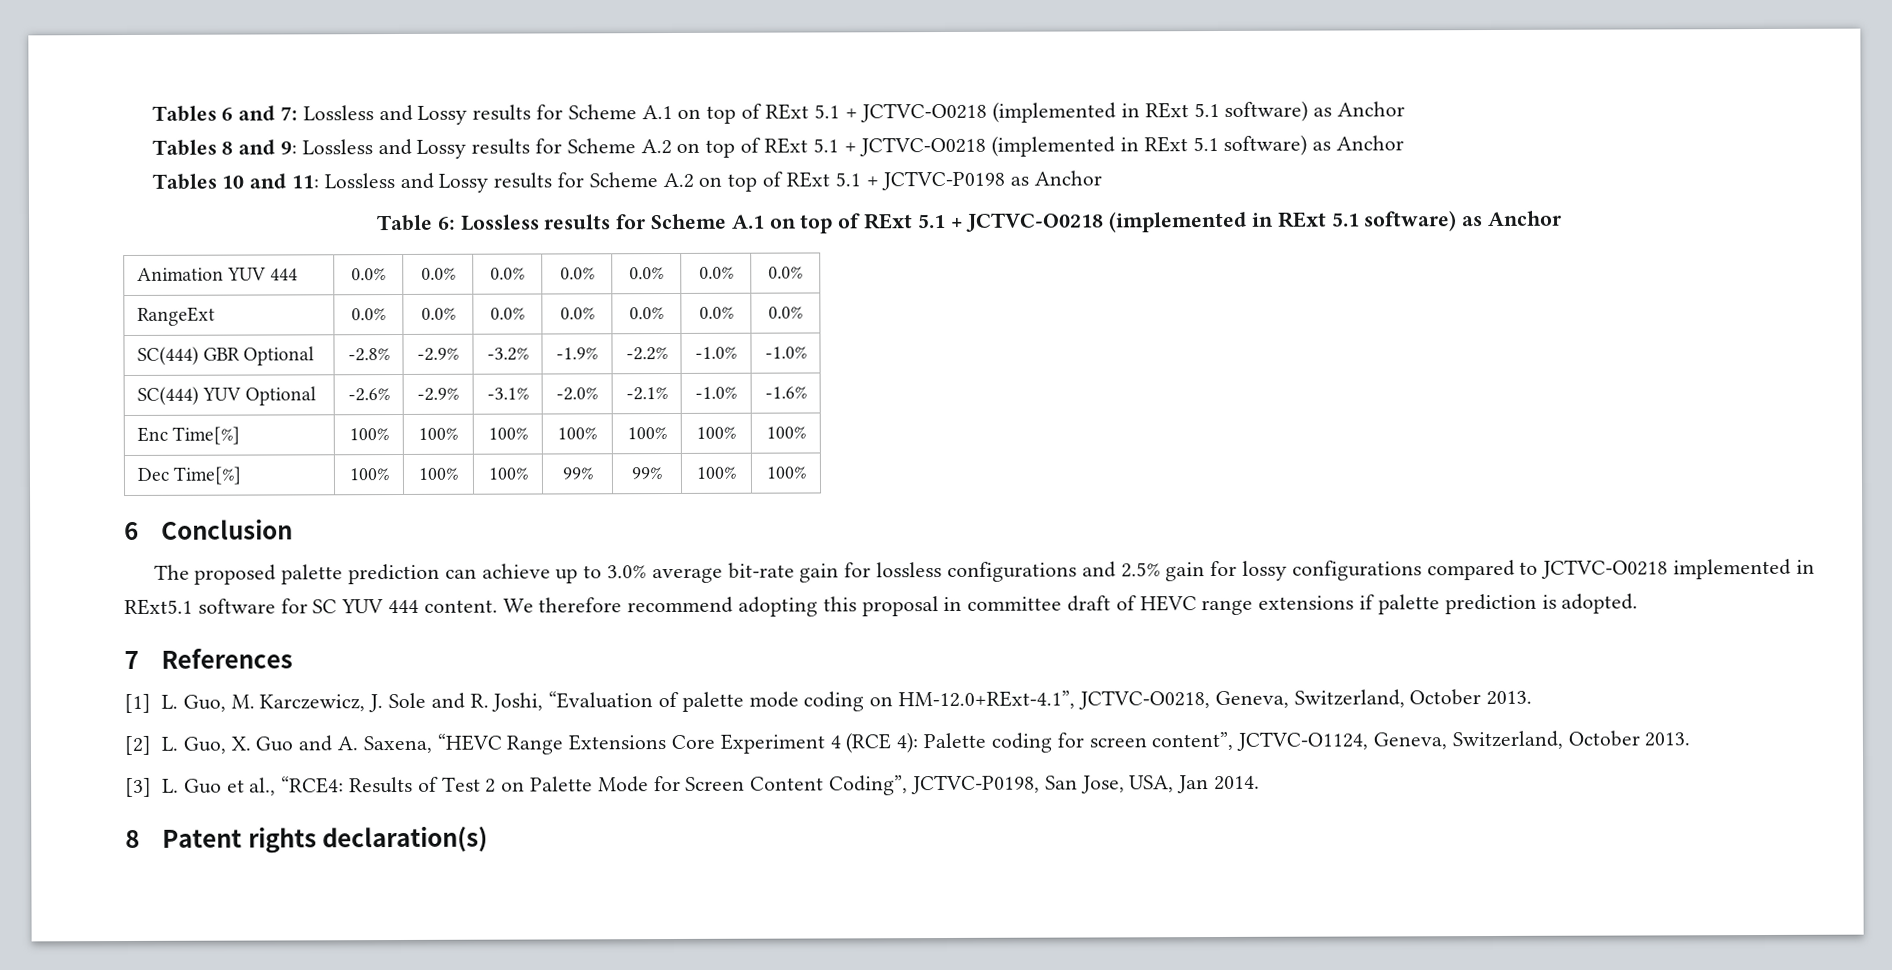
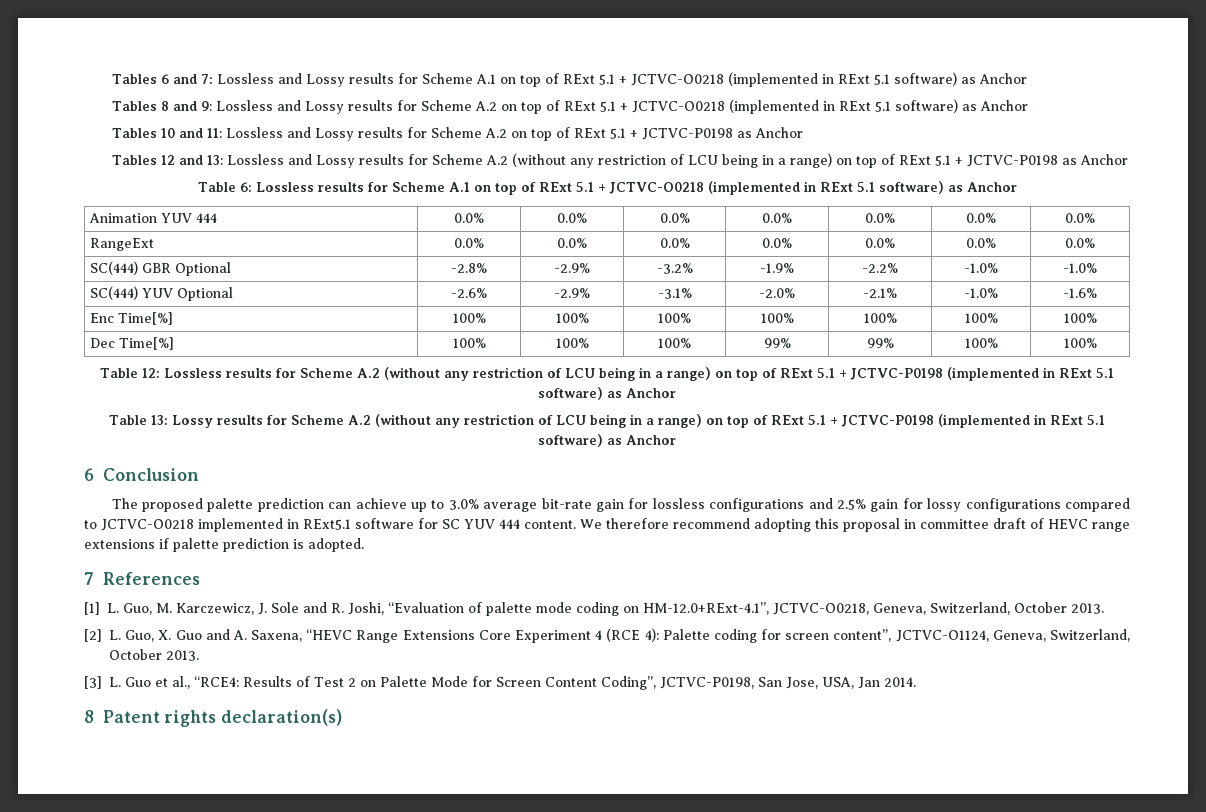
+ Tables 12 and 13: Lossless and Lossy results for Scheme A.2 (without any restriction of LCU being in a range) on top of RExt 5.1 + JCTVC-P0198 as Anchor
+ Table 12: Lossless results for Scheme A.2 (without any restriction of LCU being in a range) on top of RExt 5.1 + JCTVC-P0198 (implemented in RExt 5.1 software) as Anchor
+ Table 13: Lossy results for Scheme A.2 (without any restriction of LCU being in a range) on top of RExt 5.1 + JCTVC-P0198 (implemented in RExt 5.1 software) as Anchor

